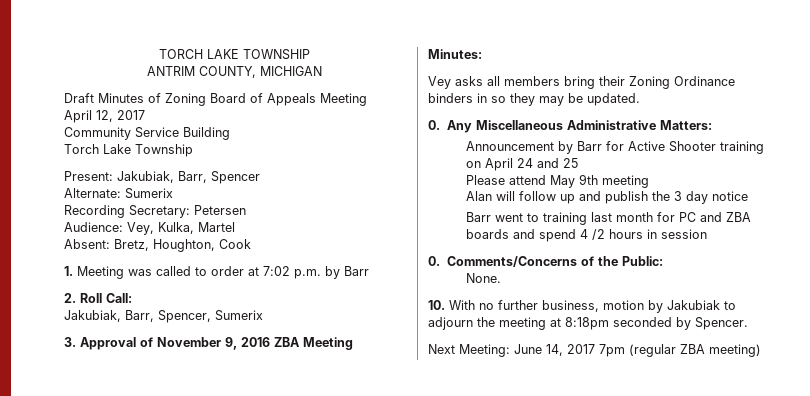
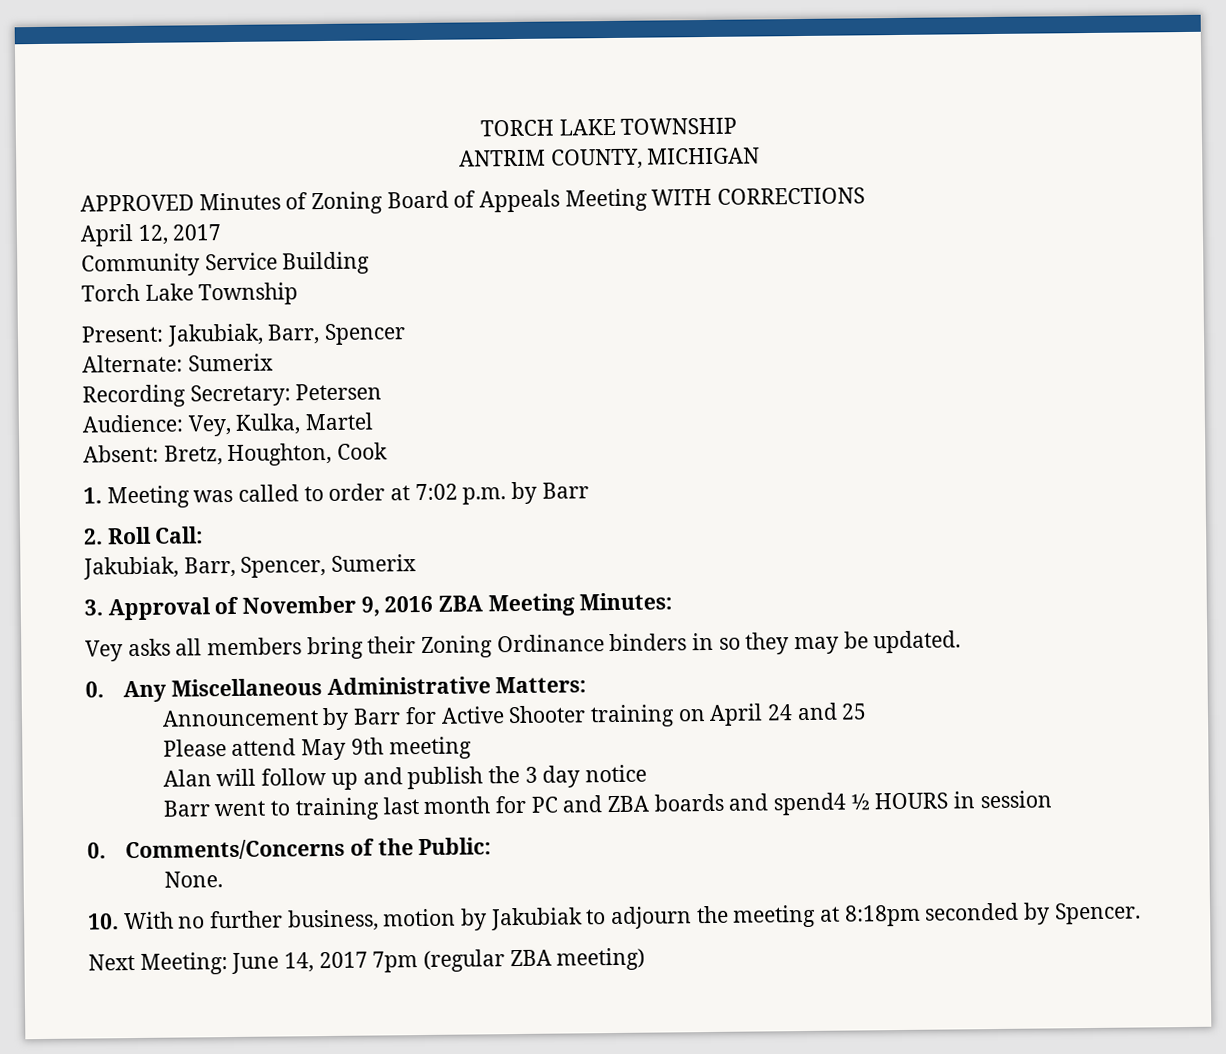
- Draft Minutes of Zoning Board of Appeals Meeting
+ APPROVED Minutes of Zoning Board of Appeals Meeting WITH CORRECTIONS
- Barr went to training last month for PC and ZBA boards and spend 4 /2 hours in session
+ Barr went to training last month for PC and ZBA boards and spend4 ½ HOURS in session

